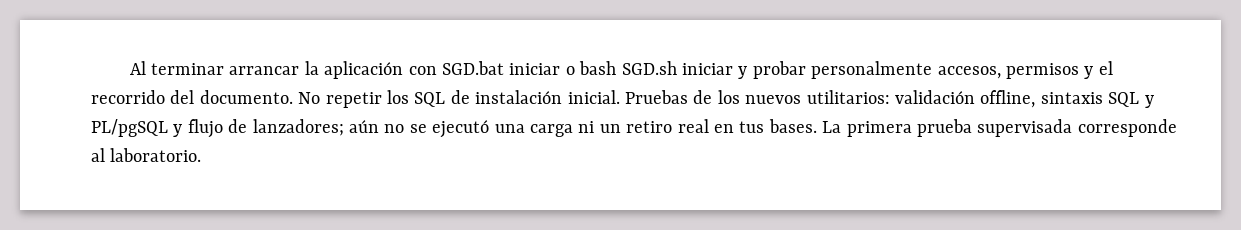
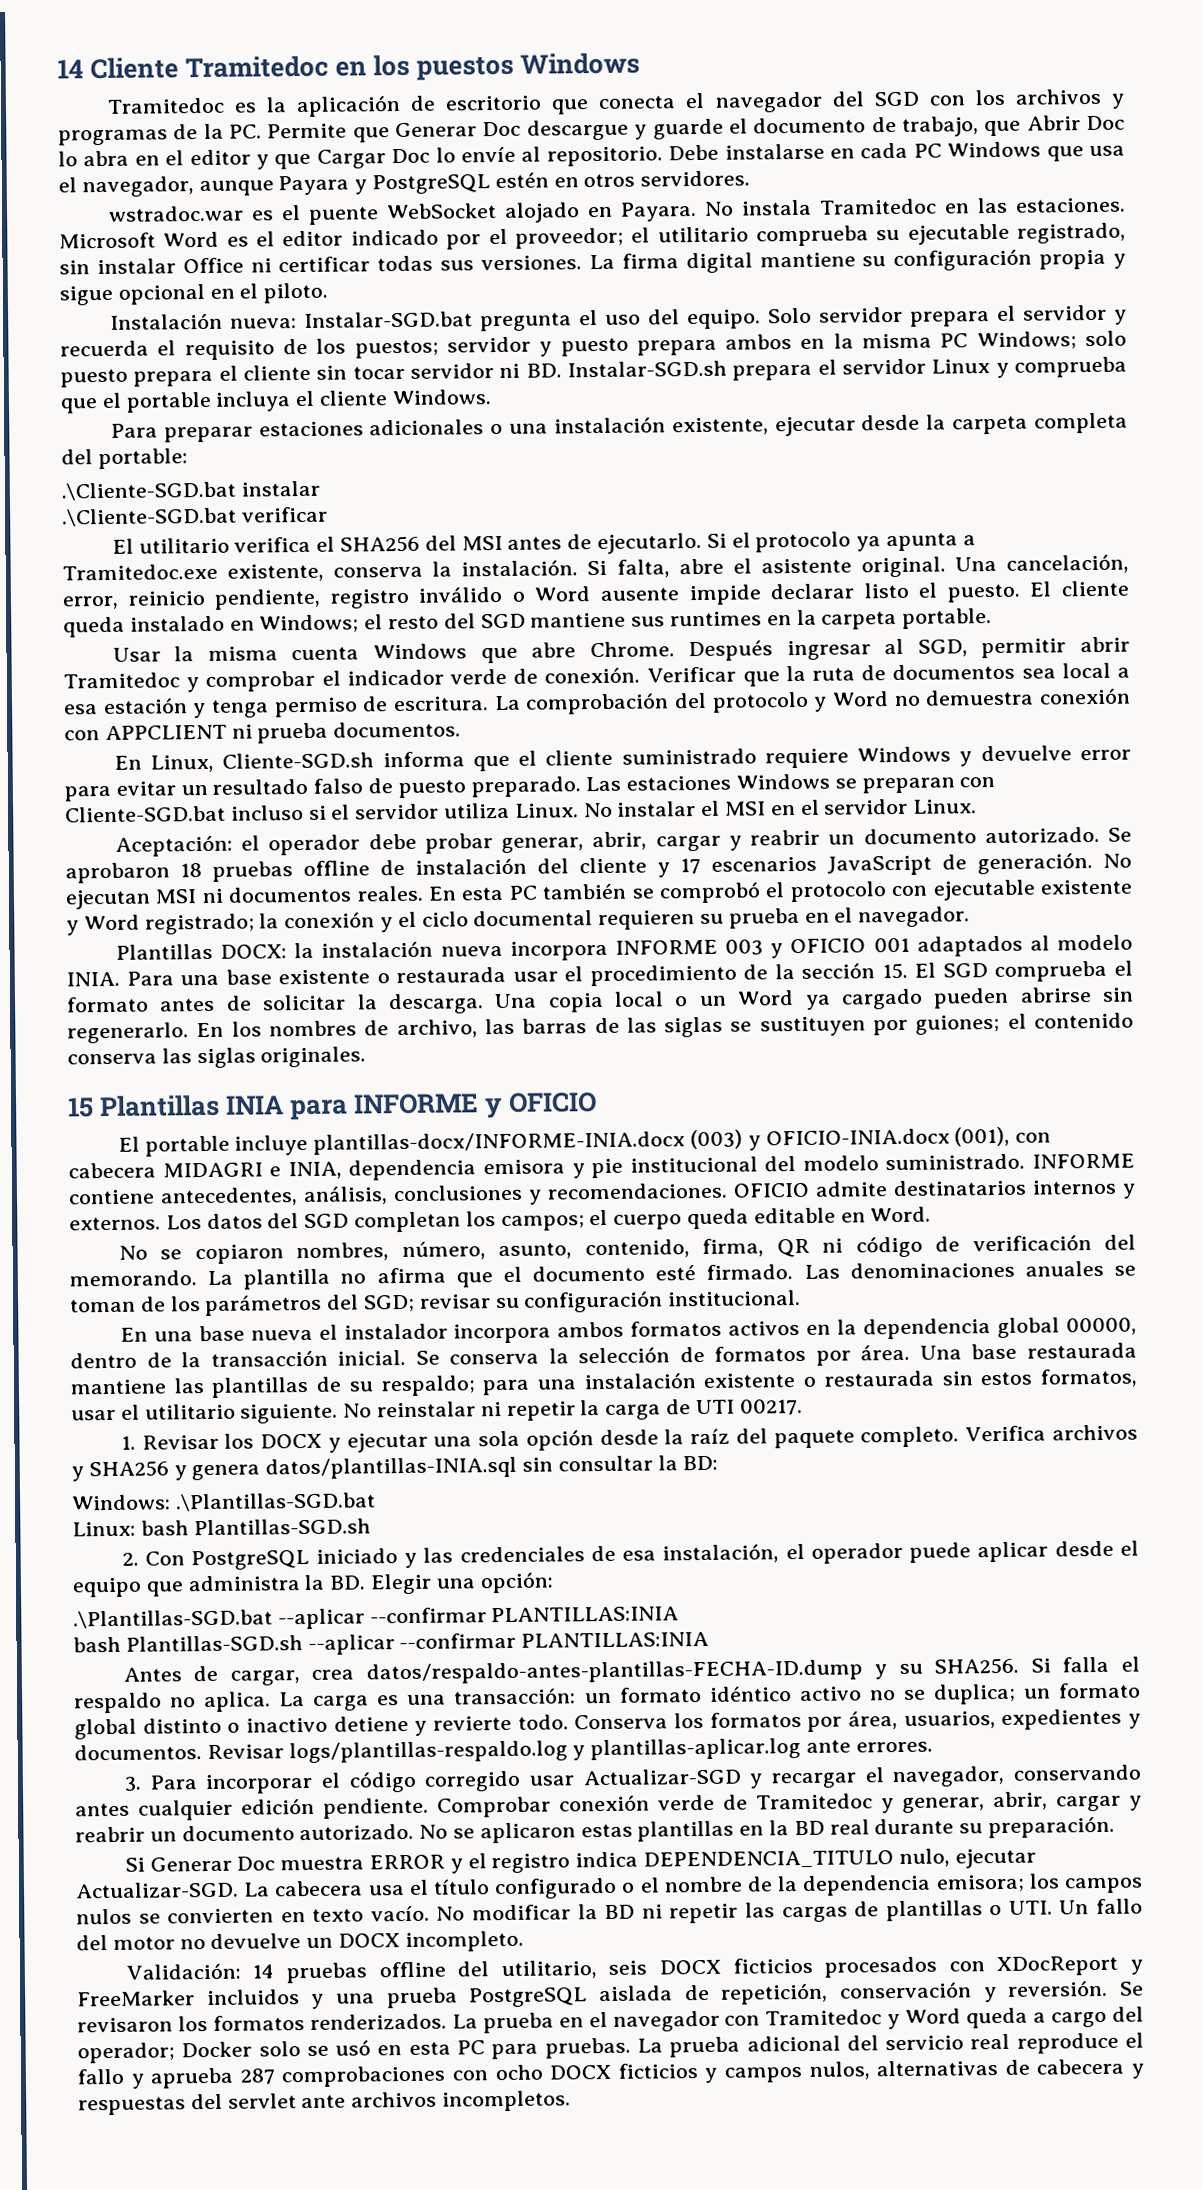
- Al terminar arrancar la aplicación con SGD.bat iniciar o bash SGD.sh iniciar y probar personalmente accesos, permisos y el recorrido del documento. No repetir los SQL de instalación inicial. Pruebas de los nuevos utilitarios: validación offline, sintaxis SQL y PL/pgSQL y flujo de lanzadores; aún no se ejecutó una carga ni un retiro real en tus bases. La primera prueba supervisada corresponde al laboratorio.
+ 14 Cliente Tramitedoc en los puestos Windows
+ Tramitedoc es la aplicación de escritorio que conecta el navegador del SGD con los archivos y programas de la PC. Permite que Generar Doc descargue y guarde el documento de trabajo, que Abrir Doc lo abra en el editor y que Cargar Doc lo envíe al repositorio. Debe instalarse en cada PC Windows que usa el navegador, aunque Payara y PostgreSQL estén en otros servidores.
+ wstradoc.war es el puente WebSocket alojado en Payara. No instala Tramitedoc en las estaciones. Microsoft Word es el editor indicado por el proveedor; el utilitario comprueba su ejecutable registrado, sin instalar Office ni certificar todas sus versiones. La firma digital mantiene su configuración propia y sigue opcional en el piloto.
+ Instalación nueva: Instalar-SGD.bat pregunta el uso del equipo. Solo servidor prepara el servidor y recuerda el requisito de los puestos; servidor y puesto prepara ambos en la misma PC Windows; solo puesto prepara el cliente sin tocar servidor ni BD. Instalar-SGD.sh prepara el servidor Linux y comprueba que el portable incluya el cliente Windows.
+ Para preparar estaciones adicionales o una instalación existente, ejecutar desde la carpeta completa del portable:
+ .\Cliente-SGD.bat instalar
+ .\Cliente-SGD.bat verificar
+ El utilitario verifica el SHA256 del MSI antes de ejecutarlo. Si el protocolo ya apunta a Tramitedoc.exe existente, conserva la instalación. Si falta, abre el asistente original. Una cancelación, error, reinicio pendiente, registro inválido o Word ausente impide declarar listo el puesto. El cliente queda instalado en Windows; el resto del SGD mantiene sus runtimes en la carpeta portable.
+ Usar la misma cuenta Windows que abre Chrome. Después ingresar al SGD, permitir abrir Tramitedoc y comprobar el indicador verde de conexión. Verificar que la ruta de documentos sea local a esa estación y tenga permiso de escritura. La comprobación del protocolo y Word no demuestra conexión con APPCLIENT ni prueba documentos.
+ En Linux, Cliente-SGD.sh informa que el cliente suministrado requiere Windows y devuelve error para evitar un resultado falso de puesto preparado. Las estaciones Windows se preparan con Cliente-SGD.bat incluso si el servidor utiliza Linux. No instalar el MSI en el servidor Linux.
+ Aceptación: el operador debe probar generar, abrir, cargar y reabrir un documento autorizado. Se aprobaron 18 pruebas offline de instalación del cliente y 17 escenarios JavaScript de generación. No ejecutan MSI ni documentos reales. En esta PC también se comprobó el protocolo con ejecutable existente y Word registrado; la conexión y el ciclo documental requieren su prueba en el navegador.
+ Plantillas DOCX: la instalación nueva incorpora INFORME 003 y OFICIO 001 adaptados al modelo INIA. Para una base existente o restaurada usar el procedimiento de la sección 15. El SGD comprueba el formato antes de solicitar la descarga. Una copia local o un Word ya cargado pueden abrirse sin regenerarlo. En los nombres de archivo, las barras de las siglas se sustituyen por guiones; el contenido conserva las siglas originales.
+ 15 Plantillas INIA para INFORME y OFICIO
+ El portable incluye plantillas-docx/INFORME-INIA.docx (003) y OFICIO-INIA.docx (001), con cabecera MIDAGRI e INIA, dependencia emisora y pie institucional del modelo suministrado. INFORME contiene antecedentes, análisis, conclusiones y recomendaciones. OFICIO admite destinatarios internos y externos. Los datos del SGD completan los campos; el cuerpo queda editable en Word.
+ No se copiaron nombres, número, asunto, contenido, firma, QR ni código de verificación del memorando. La plantilla no afirma que el documento esté firmado. Las denominaciones anuales se toman de los parámetros del SGD; revisar su configuración institucional.
+ En una base nueva el instalador incorpora ambos formatos activos en la dependencia global 00000, dentro de la transacción inicial. Se conserva la selección de formatos por área. Una base restaurada mantiene las plantillas de su respaldo; para una instalación existente o restaurada sin estos formatos, usar el utilitario siguiente. No reinstalar ni repetir la carga de UTI 00217.
+ 1. Revisar los DOCX y ejecutar una sola opción desde la raíz del paquete completo. Verifica archivos y SHA256 y genera datos/plantillas-INIA.sql sin consultar la BD:
+ Windows: .\Plantillas-SGD.bat
+ Linux: bash Plantillas-SGD.sh
+ 2. Con PostgreSQL iniciado y las credenciales de esa instalación, el operador puede aplicar desde el equipo que administra la BD. Elegir una opción:
+ .\Plantillas-SGD.bat --aplicar --confirmar PLANTILLAS:INIA
+ bash Plantillas-SGD.sh --aplicar --confirmar PLANTILLAS:INIA
+ Antes de cargar, crea datos/respaldo-antes-plantillas-FECHA-ID.dump y su SHA256. Si falla el respaldo no aplica. La carga es una transacción: un formato idéntico activo no se duplica; un formato global distinto o inactivo detiene y revierte todo. Conserva los formatos por área, usuarios, expedientes y documentos. Revisar logs/plantillas-respaldo.log y plantillas-aplicar.log ante errores.
+ 3. Para incorporar el código corregido usar Actualizar-SGD y recargar el navegador, conservando antes cualquier edición pendiente. Comprobar conexión verde de Tramitedoc y generar, abrir, cargar y reabrir un documento autorizado. No se aplicaron estas plantillas en la BD real durante su preparación.
+ Si Generar Doc muestra ERROR y el registro indica DEPENDENCIA_TITULO nulo, ejecutar Actualizar-SGD. La cabecera usa el título configurado o el nombre de la dependencia emisora; los campos nulos se convierten en texto vacío. No modificar la BD ni repetir las cargas de plantillas o UTI. Un fallo del motor no devuelve un DOCX incompleto.
+ Validación: 14 pruebas offline del utilitario, seis DOCX ficticios procesados con XDocReport y FreeMarker incluidos y una prueba PostgreSQL aislada de repetición, conservación y reversión. Se revisaron los formatos renderizados. La prueba en el navegador con Tramitedoc y Word queda a cargo del operador; Docker solo se usó en esta PC para pruebas. La prueba adicional del servicio real reproduce el fallo y aprueba 287 comprobaciones con ocho DOCX ficticios y campos nulos, alternativas de cabecera y respuestas del servlet ante archivos incompletos.

